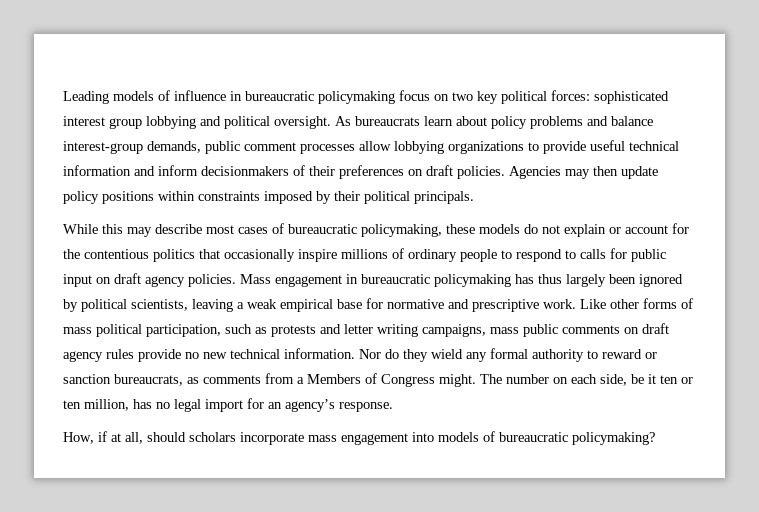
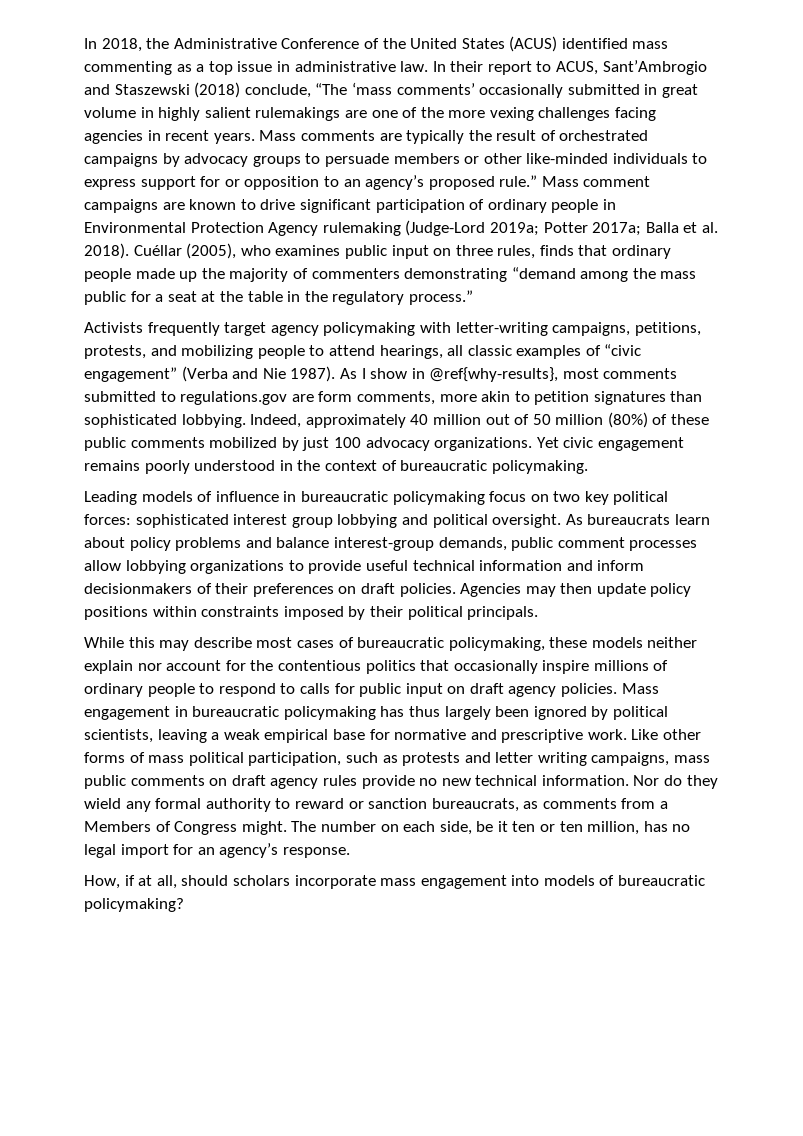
+ In 2018, the Administrative Conference of the United States (ACUS) identified mass commenting as a top issue in administrative law. In their report to ACUS, Sant’Ambrogio and Staszewski (2018) conclude, “The ‘mass comments’ occasionally submitted in great volume in highly salient rulemakings are one of the more vexing challenges facing agencies in recent years. Mass comments are typically the result of orchestrated campaigns by advocacy groups to persuade members or other like-minded individuals to express support for or opposition to an agency’s proposed rule.” Mass comment campaigns are known to drive significant participation of ordinary people in Environmental Protection Agency rulemaking (Judge-Lord 2019a; Potter 2017a; Balla et al. 2018). Cuéllar (2005), who examines public input on three rules, finds that ordinary people made up the majority of commenters demonstrating “demand among the mass public for a seat at the table in the regulatory process.”
+ Activists frequently target agency policymaking with letter-writing campaigns, petitions, protests, and mobilizing people to attend hearings, all classic examples of “civic engagement” (Verba and Nie 1987). As I show in @ref{why-results}, most comments submitted to regulations.gov are form comments, more akin to petition signatures than sophisticated lobbying. Indeed, approximately 40 million out of 50 million (80%) of these public comments mobilized by just 100 advocacy organizations. Yet civic engagement remains poorly understood in the context of bureaucratic policymaking.
- While this may describe most cases of bureaucratic policymaking, these models do not explain or account for the contentious politics that occasionally inspire millions of ordinary people to respond to calls for public input on draft agency policies.
+ While this may describe most cases of bureaucratic policymaking, these models neither explain nor account for the contentious politics that occasionally inspire millions of ordinary people to respond to calls for public input on draft agency policies.

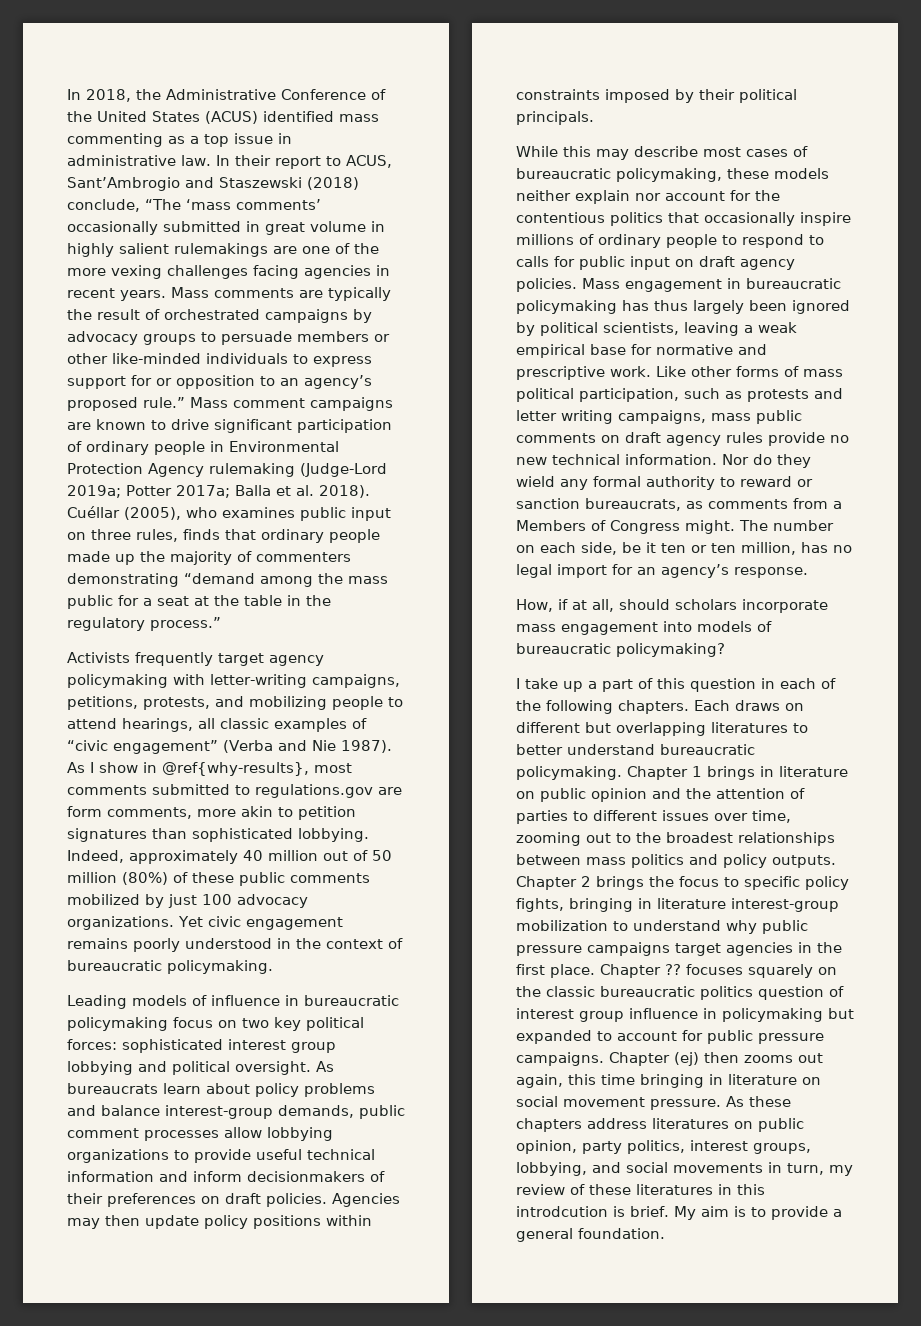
+ I take up a part of this question in each of the following chapters. Each draws on different but overlapping literatures to better understand bureaucratic policymaking. Chapter 1 brings in literature on public opinion and the attention of parties to different issues over time, zooming out to the broadest relationships between mass politics and policy outputs. Chapter 2 brings the focus to specific policy fights, bringing in literature interest-group mobilization to understand why public pressure campaigns target agencies in the first place. Chapter ?? focuses squarely on the classic bureaucratic politics question of interest group influence in policymaking but expanded to account for public pressure campaigns. Chapter (ej) then zooms out again, this time bringing in literature on social movement pressure. As these chapters address literatures on public opinion, party politics, interest groups, lobbying, and social movements in turn, my review of these literatures in this introdcution is brief. My aim is to provide a general foundation.

